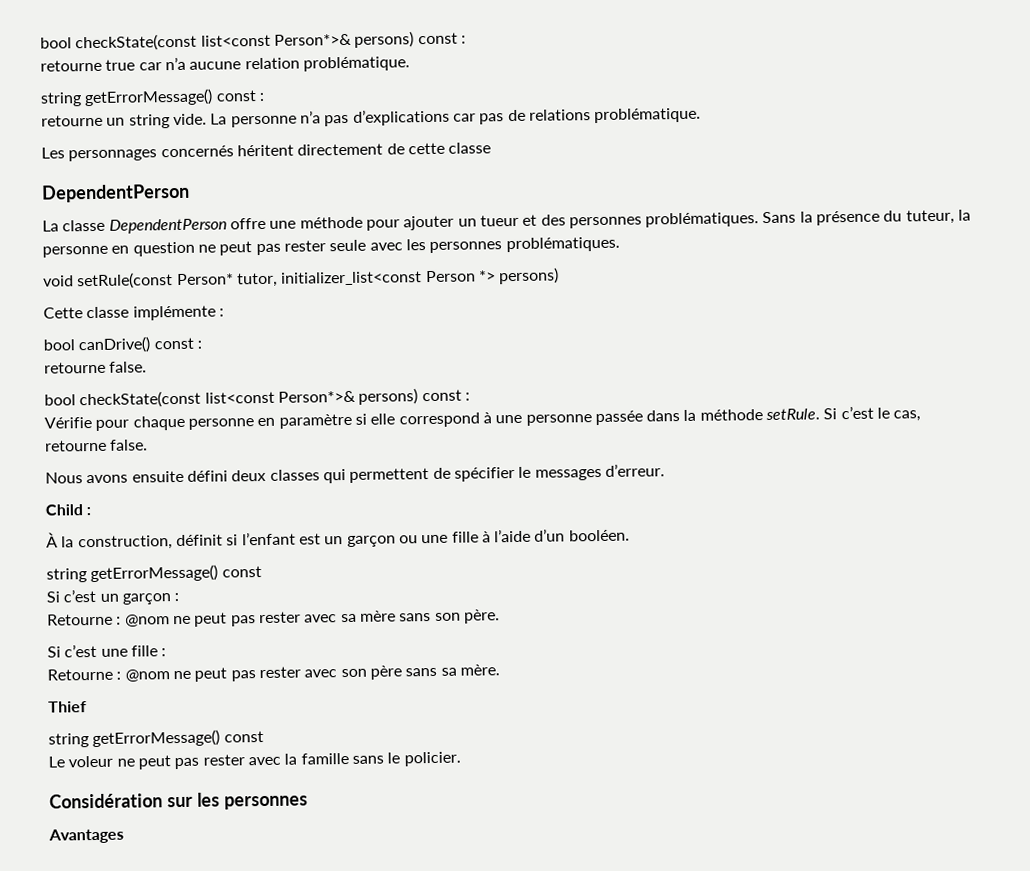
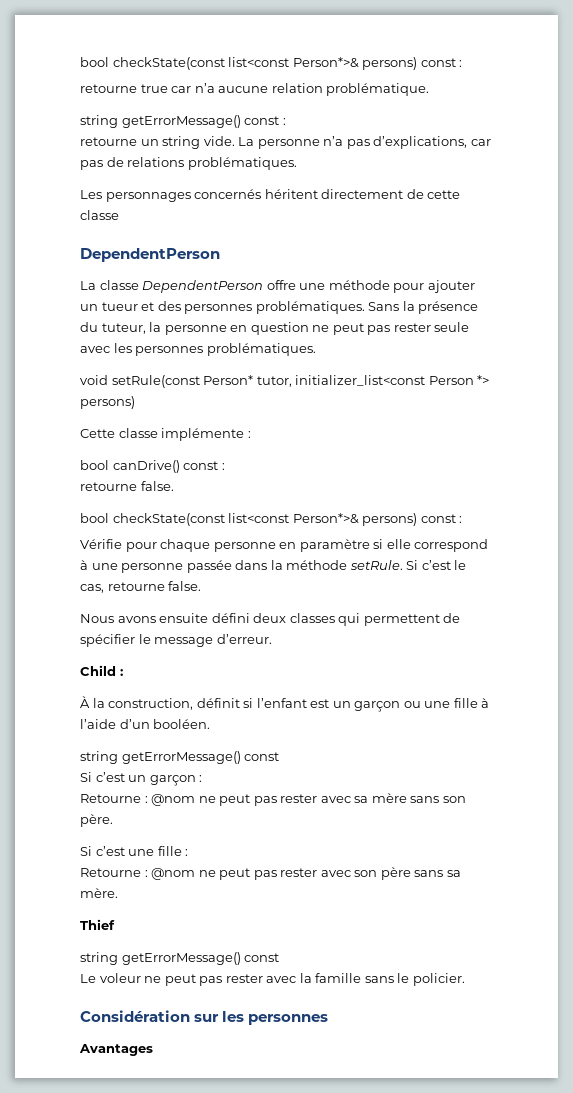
- La personne n’a pas d’explications car pas de relations problématique.
+ La personne n’a pas d’explications, car pas de relations problématiques.
- Nous avons ensuite défini deux classes qui permettent de spécifier le messages d’erreur.
+ Nous avons ensuite défini deux classes qui permettent de spécifier le message d’erreur.

